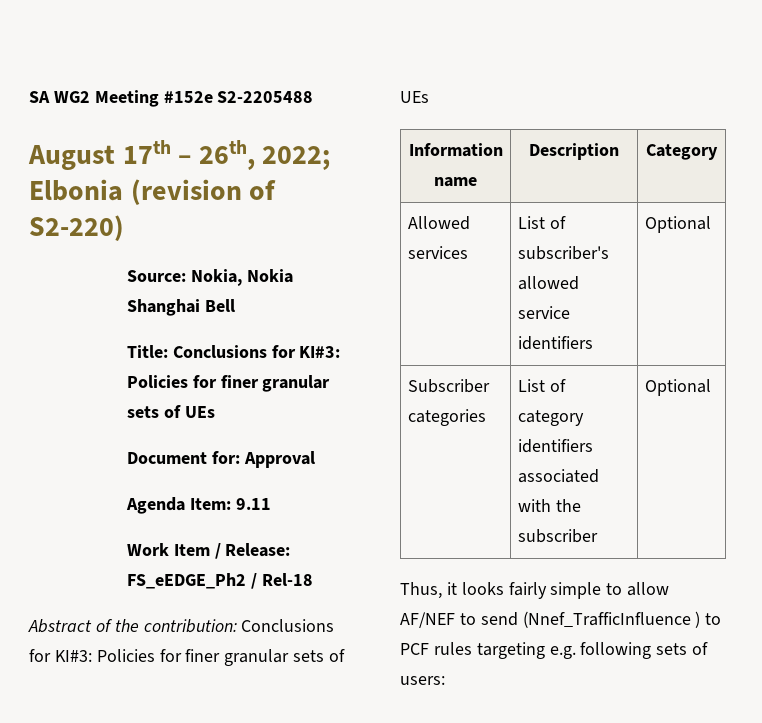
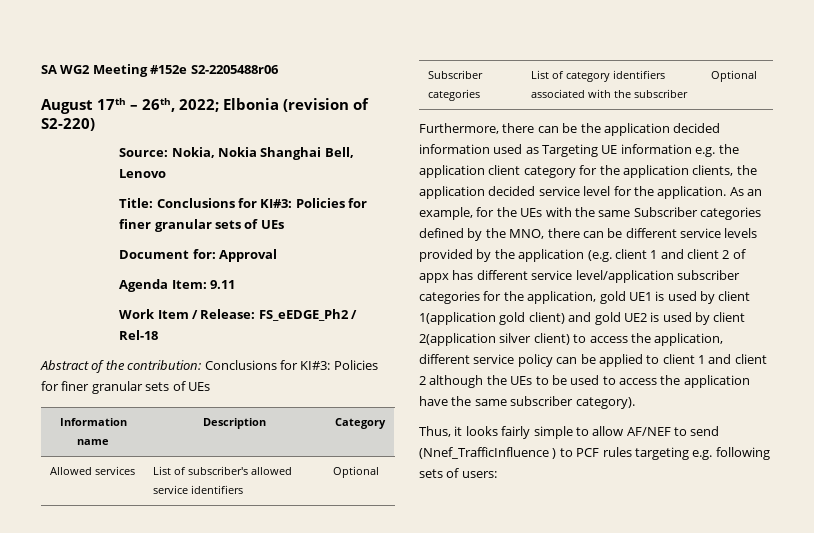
- SA WG2 Meeting #152e S2-2205488
+ SA WG2 Meeting #152e S2-2205488r06
- Source: Nokia, Nokia Shanghai Bell
+ Source: Nokia, Nokia Shanghai Bell, Lenovo
+ Furthermore, there can be the application decided information used as Targeting UE information e.g. the application client category for the application clients, the application decided service level for the application. As an example, for the UEs with the same Subscriber categories defined by the MNO, there can be different service levels provided by the application (e.g. client 1 and client 2 of appx has different service level/application subscriber categories for the application, gold UE1 is used by client 1(application gold client) and gold UE2 is used by client 2(application silver client) to access the application, different service policy can be applied to client 1 and client 2 although the UEs to be used to access the application have the same subscriber category).

